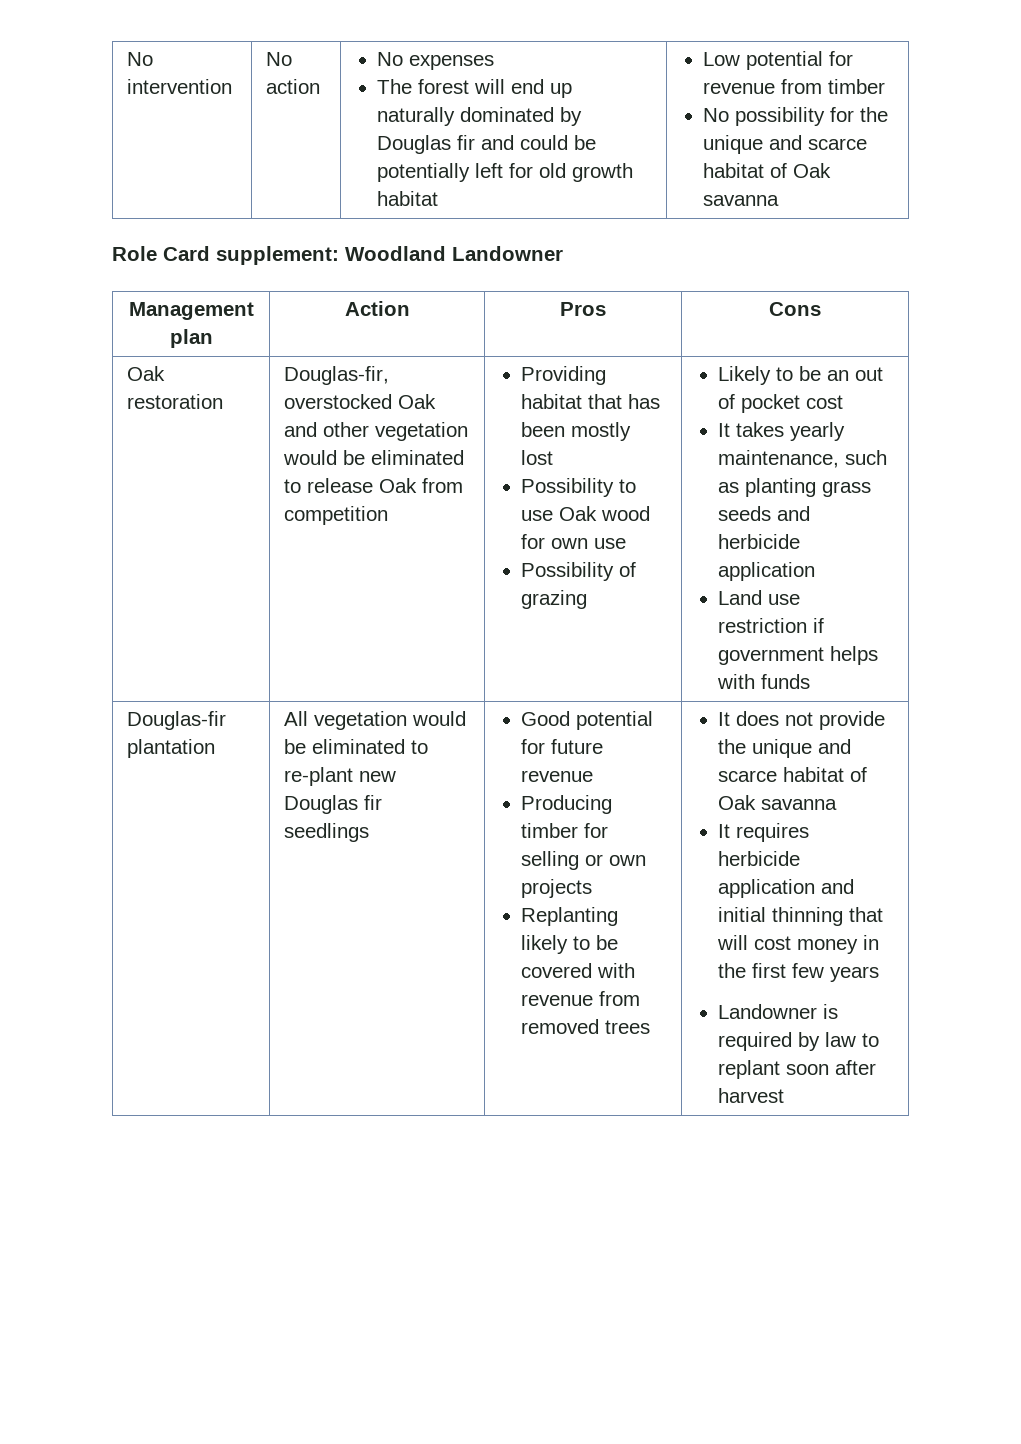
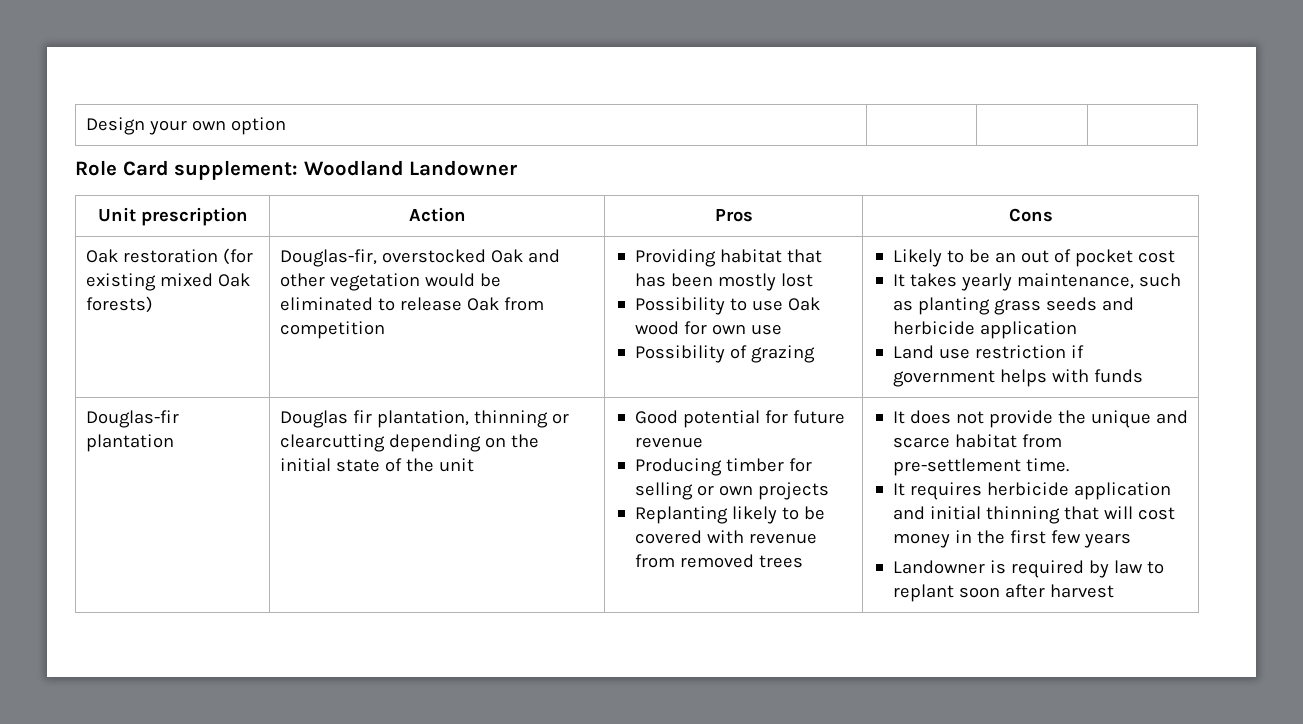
- No intervention | No action | No expenses
- The forest will end up naturally dominated by Douglas fir and could be potentially left for old growth habitat | Low potential for revenue from timber
- No possibility for the unique and scarce habitat of Oak savanna
+ Design your own option
- Management plan | Action | Pros | Cons
+ Unit prescription | Action | Pros | Cons
- Oak restoration
+ Oak restoration (for existing mixed Oak forests)
- All vegetation would be eliminated to re-plant new Douglas fir seedlings
+ Douglas fir plantation, thinning or clearcutting depending on the initial state of the unit
- It does not provide the unique and scarce habitat of Oak savanna
+ It does not provide the unique and scarce habitat from pre-settlement time.

